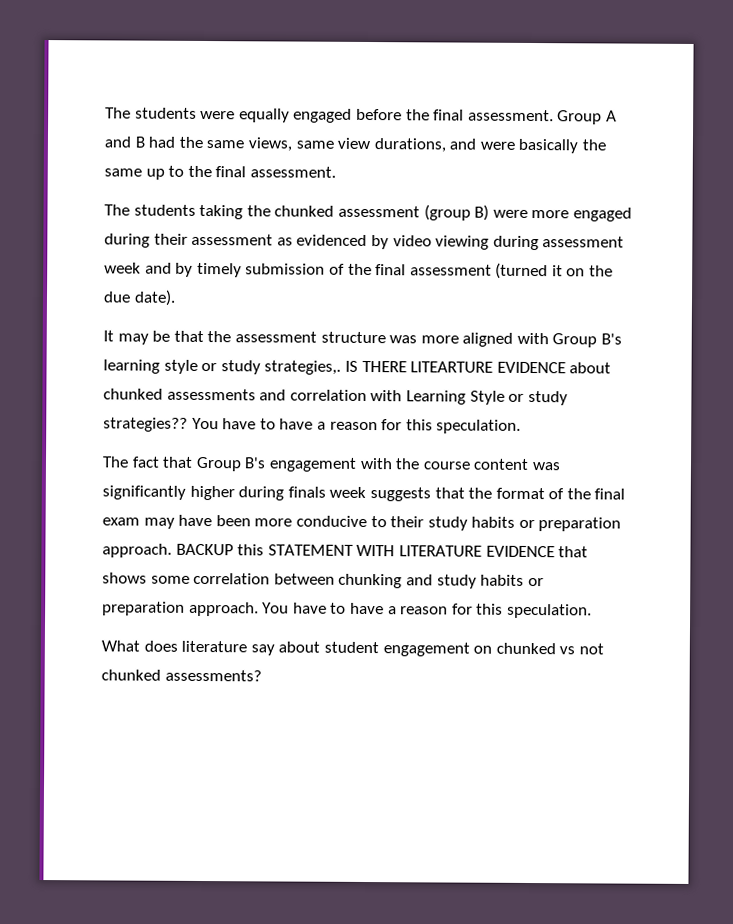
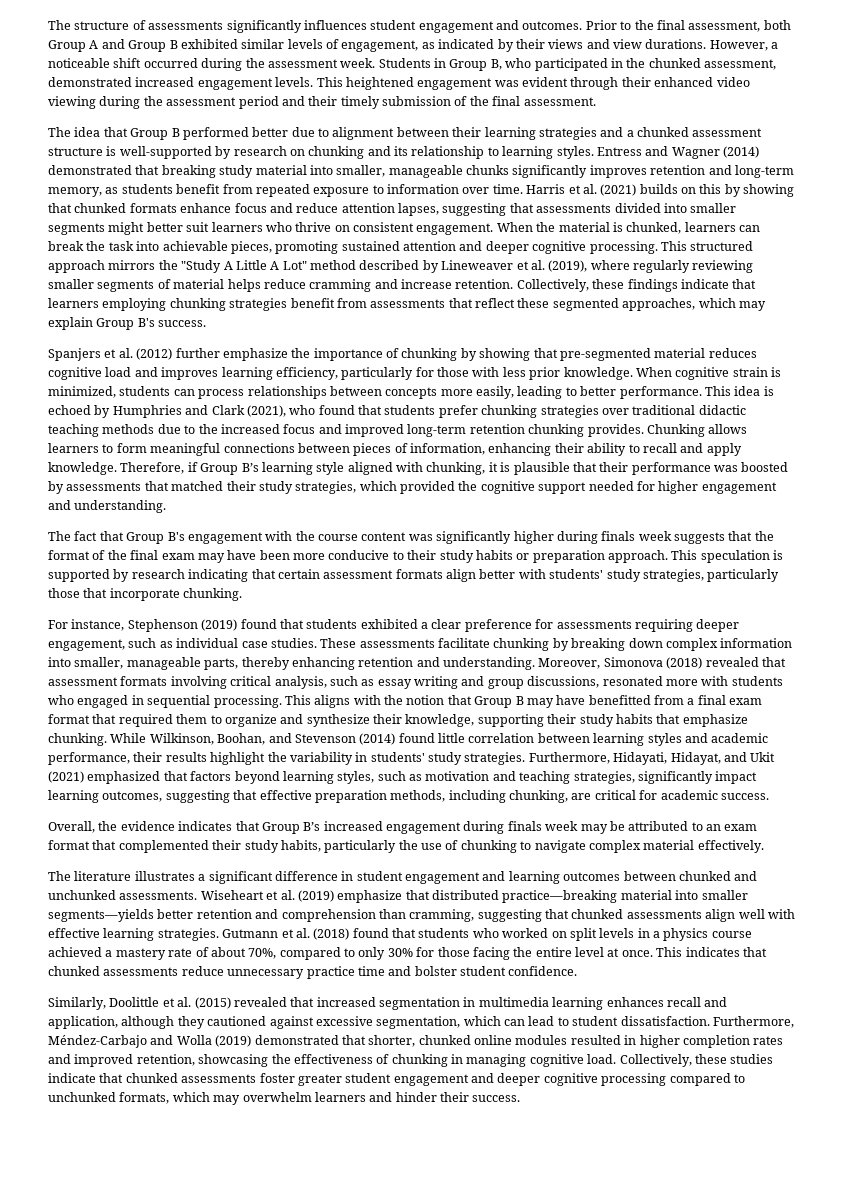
- The students were equally engaged before the final assessment. Group A and B had the same views, same view durations, and were basically the same up to the final assessment.
- The students taking the chunked assessment (group B) were more engaged during their assessment as evidenced by video viewing during assessment week and by timely submission of the final assessment (turned it on the due date).
- It may be that the assessment structure was more aligned with Group B's learning style or study strategies,. IS THERE LITEARTURE EVIDENCE about chunked assessments and correlation with Learning Style or study strategies?? You have to have a reason for this speculation.
+ The structure of assessments significantly influences student engagement and outcomes. Prior to the final assessment, both Group A and Group B exhibited similar levels of engagement, as indicated by their views and view durations. However, a noticeable shift occurred during the assessment week. Students in Group B, who participated in the chunked assessment, demonstrated increased engagement levels. This heightened engagement was evident through their enhanced video viewing during the assessment period and their timely submission of the final assessment.
+ The idea that Group B performed better due to alignment between their learning strategies and a chunked assessment structure is well-supported by research on chunking and its relationship to learning styles. Entress and Wagner (2014) demonstrated that breaking study material into smaller, manageable chunks significantly improves retention and long-term memory, as students benefit from repeated exposure to information over time. Harris et al. (2021) builds on this by showing that chunked formats enhance focus and reduce attention lapses, suggesting that assessments divided into smaller segments might better suit learners who thrive on consistent engagement. When the material is chunked, learners can break the task into achievable pieces, promoting sustained attention and deeper cognitive processing. This structured approach mirrors the "Study A Little A Lot" method described by Lineweaver et al. (2019), where regularly reviewing smaller segments of material helps reduce cramming and increase retention. Collectively, these findings indicate that learners employing chunking strategies benefit from assessments that reflect these segmented approaches, which may explain Group B's success.
+ Spanjers et al. (2012) further emphasize the importance of chunking by showing that pre-segmented material reduces cognitive load and improves learning efficiency, particularly for those with less prior knowledge. When cognitive strain is minimized, students can process relationships between concepts more easily, leading to better performance. This idea is echoed by Humphries and Clark (2021), who found that students prefer chunking strategies over traditional didactic teaching methods due to the increased focus and improved long-term retention chunking provides. Chunking allows learners to form meaningful connections between pieces of information, enhancing their ability to recall and apply knowledge. Therefore, if Group B’s learning style aligned with chunking, it is plausible that their performance was boosted by assessments that matched their study strategies, which provided the cognitive support needed for higher engagement and understanding.
- BACKUP this STATEMENT WITH LITERATURE EVIDENCE that shows some correlation between chunking and study habits or preparation approach. You have to have a reason for this speculation.
- What does literature say about student engagement on chunked vs not chunked assessments?
+ This speculation is supported by research indicating that certain assessment formats align better with students' study strategies, particularly those that incorporate chunking.
+ For instance, Stephenson (2019) found that students exhibited a clear preference for assessments requiring deeper engagement, such as individual case studies. These assessments facilitate chunking by breaking down complex information into smaller, manageable parts, thereby enhancing retention and understanding. Moreover, Simonova (2018) revealed that assessment formats involving critical analysis, such as essay writing and group discussions, resonated more with students who engaged in sequential processing. This aligns with the notion that Group B may have benefitted from a final exam format that required them to organize and synthesize their knowledge, supporting their study habits that emphasize chunking. While Wilkinson, Boohan, and Stevenson (2014) found little correlation between learning styles and academic performance, their results highlight the variability in students' study strategies. Furthermore, Hidayati, Hidayat, and Ukit (2021) emphasized that factors beyond learning styles, such as motivation and teaching strategies, significantly impact learning outcomes, suggesting that effective preparation methods, including chunking, are critical for academic success.
+ Overall, the evidence indicates that Group B’s increased engagement during finals week may be attributed to an exam format that complemented their study habits, particularly the use of chunking to navigate complex material effectively.
+ The literature illustrates a significant difference in student engagement and learning outcomes between chunked and unchunked assessments. Wiseheart et al. (2019) emphasize that distributed practice—breaking material into smaller segments—yields better retention and comprehension than cramming, suggesting that chunked assessments align well with effective learning strategies. Gutmann et al. (2018) found that students who worked on split levels in a physics course achieved a mastery rate of about 70%, compared to only 30% for those facing the entire level at once. This indicates that chunked assessments reduce unnecessary practice time and bolster student confidence.
+ Similarly, Doolittle et al. (2015) revealed that increased segmentation in multimedia learning enhances recall and application, although they cautioned against excessive segmentation, which can lead to student dissatisfaction. Furthermore, Méndez-Carbajo and Wolla (2019) demonstrated that shorter, chunked online modules resulted in higher completion rates and improved retention, showcasing the effectiveness of chunking in managing cognitive load. Collectively, these studies indicate that chunked assessments foster greater student engagement and deeper cognitive processing compared to unchunked formats, which may overwhelm learners and hinder their success.

